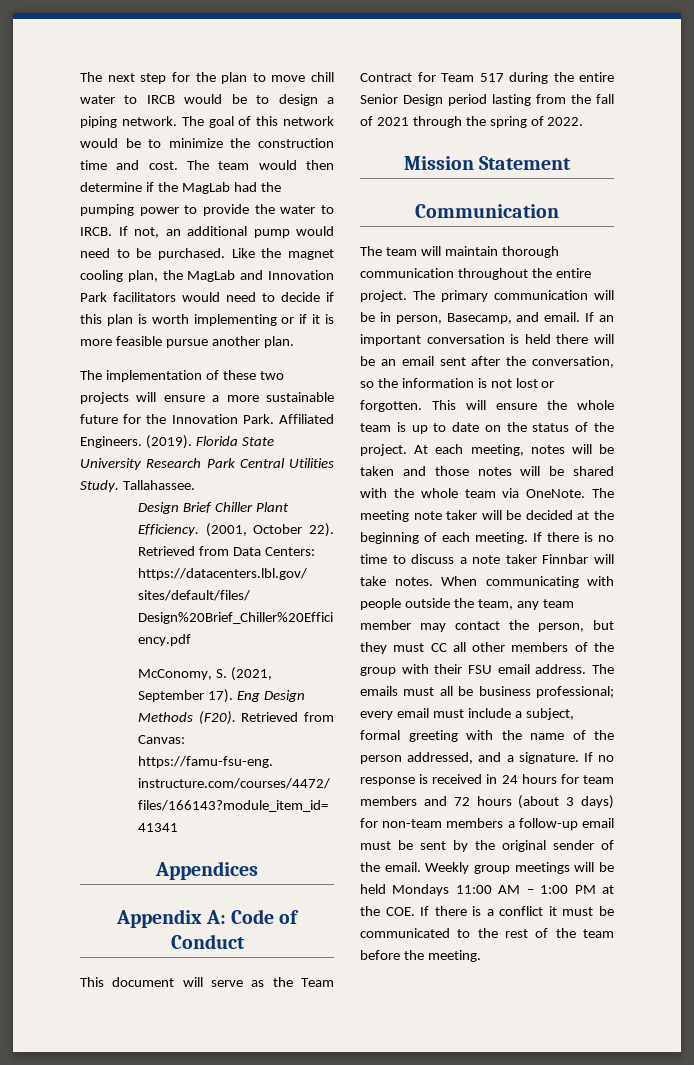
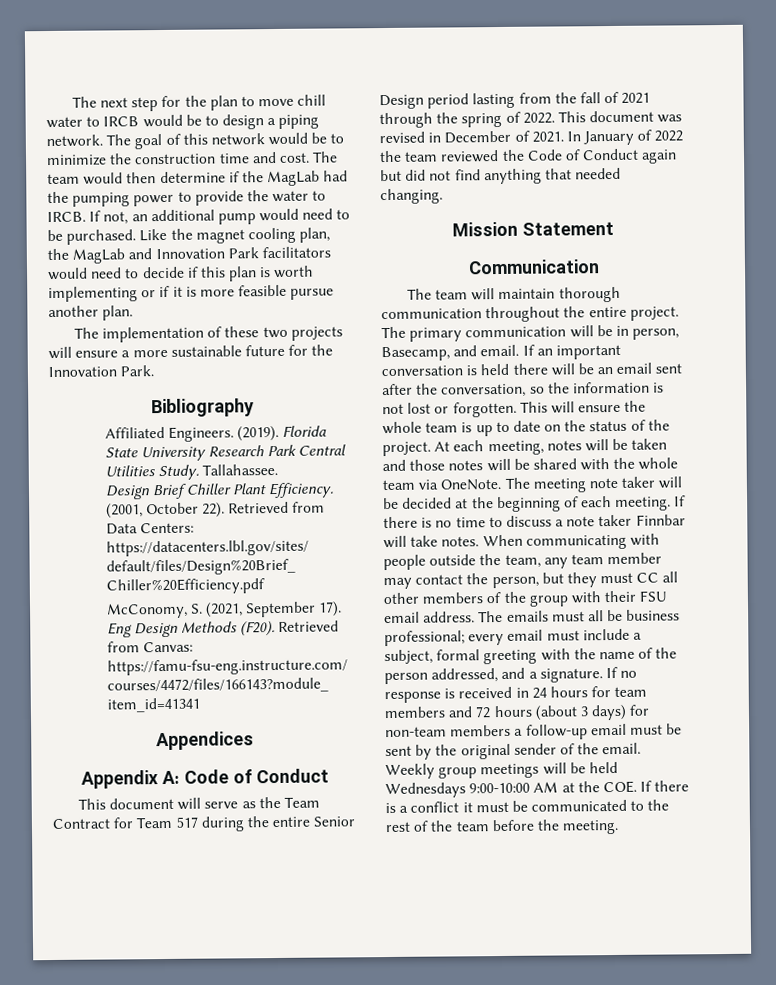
- The implementation of these two projects will ensure a more sustainable future for the Innovation Park. Affiliated Engineers.
+ The implementation of these two projects will ensure a more sustainable future for the Innovation Park.
+ Bibliography
+ Affiliated Engineers.
+ This document was revised in December of 2021. In January of 2022 the team reviewed the Code of Conduct again but did not find anything that needed changing.
- Weekly group meetings will be held Mondays 11:00 AM – 1:00 PM at the COE. If there is a conflict it must be communicated to the rest of the team before the meeting.
+ Weekly group meetings will be held Wednesdays 9:00-10:00 AM at the COE. If there is a conflict it must be communicated to the rest of the team before the meeting.

